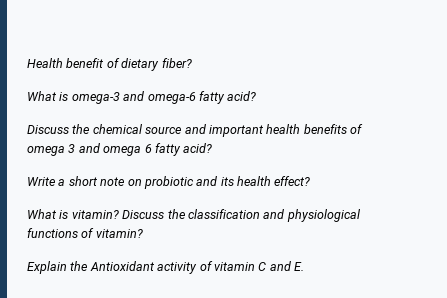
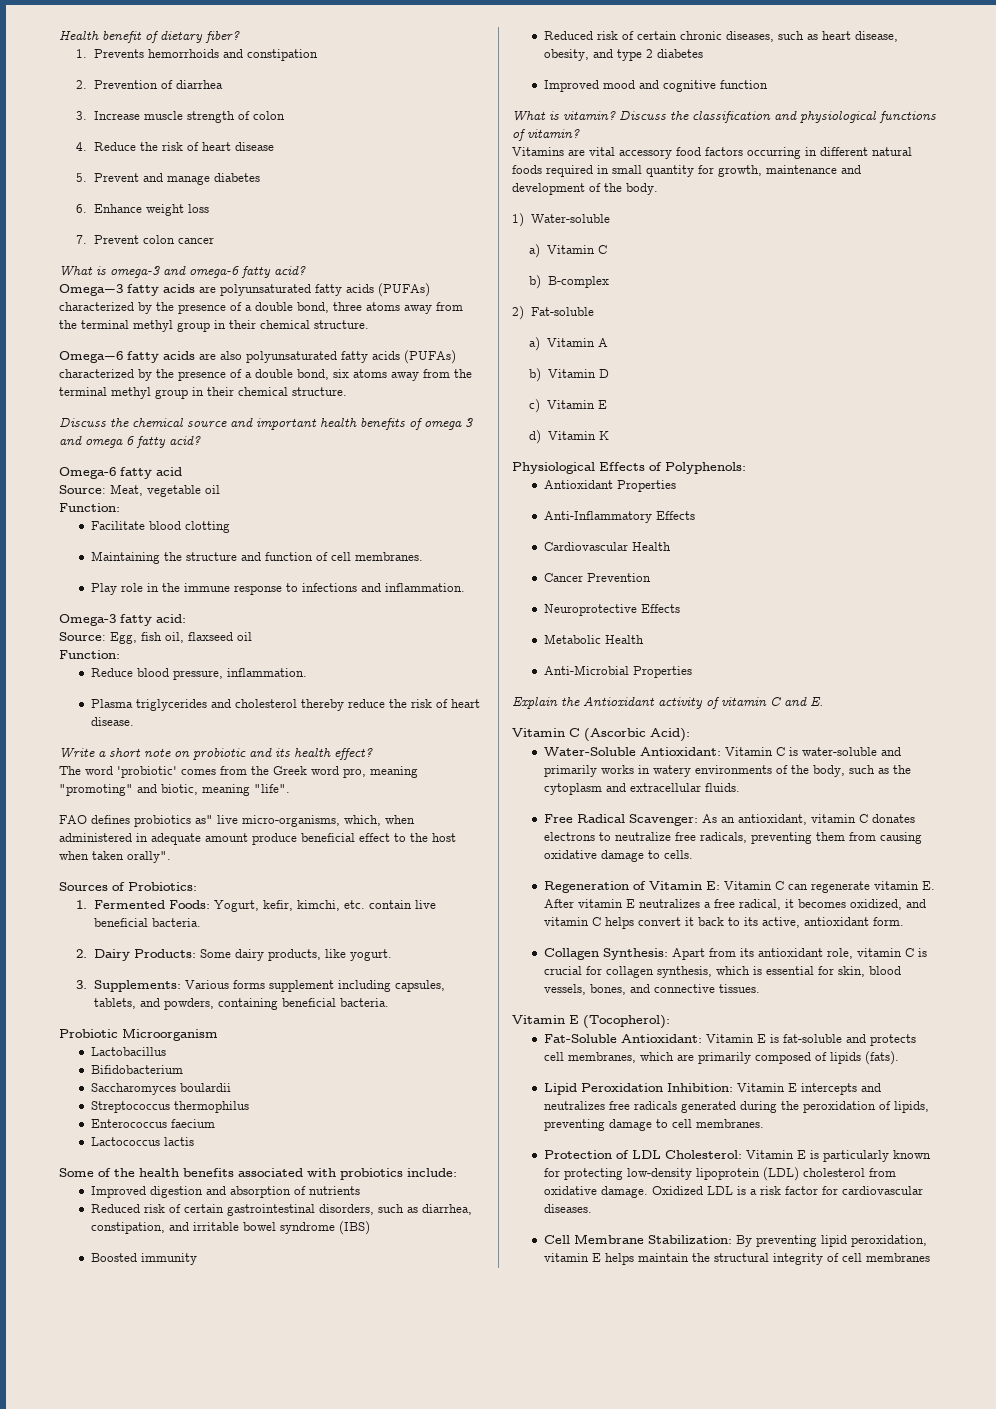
+ 1. Prevents hemorrhoids and constipation
+ 2. Prevention of diarrhea
+ 3. Increase muscle strength of colon
+ 4. Reduce the risk of heart disease
+ 5. Prevent and manage diabetes
+ 6. Enhance weight loss
+ 7. Prevent colon cancer
+ Omega−3 fatty acids are polyunsaturated fatty acids (PUFAs) characterized by the presence of a double bond, three atoms away from the terminal methyl group in their chemical structure.
+ Omega−6 fatty acids are also polyunsaturated fatty acids (PUFAs) characterized by the presence of a double bond, six atoms away from the terminal methyl group in their chemical structure.
+ Omega-6 fatty acid
+ Source: Meat, vegetable oil
+ Function:
+ Facilitate blood clotting
+ Maintaining the structure and function of cell membranes.
+ Play role in the immune response to infections and inflammation.
+ Omega-3 fatty acid:
+ Source: Egg, fish oil, flaxseed oil
+ Function:
+ Reduce blood pressure, inflammation.
+ Plasma triglycerides and cholesterol thereby reduce the risk of heart disease.
+ The word 'probiotic' comes from the Greek word pro, meaning "promoting" and biotic, meaning "life".
+ FAO defines probiotics as" live micro-organisms, which, when administered in adequate amount produce beneficial effect to the host when taken orally".
+ Sources of Probiotics:
+ 1. Fermented Foods: Yogurt, kefir, kimchi, etc. contain live beneficial bacteria.
+ 2. Dairy Products: Some dairy products, like yogurt.
+ 3. Supplements: Various forms supplement including capsules, tablets, and powders, containing beneficial bacteria.
+ Probiotic Microorganism
+ Lactobacillus
+ Bifidobacterium
+ Saccharomyces boulardii
+ Streptococcus thermophilus
+ Enterococcus faecium
+ Lactococcus lactis
+ Some of the health benefits associated with probiotics include:
+ Improved digestion and absorption of nutrients
+ Reduced risk of certain gastrointestinal disorders, such as diarrhea, constipation, and irritable bowel syndrome (IBS)
+ Boosted immunity
+ Reduced risk of certain chronic diseases, such as heart disease, obesity, and type 2 diabetes
+ Improved mood and cognitive function
+ Vitamins are vital accessory food factors occurring in different natural foods required in small quantity for growth, maintenance and development of the body.
+ 1) Water-soluble
+ a) Vitamin C
+ b) B-complex
+ 2) Fat-soluble
+ a) Vitamin A
+ b) Vitamin D
+ c) Vitamin E
+ d) Vitamin K
+ Physiological Effects of Polyphenols:
+ Antioxidant Properties
+ Anti-Inflammatory Effects
+ Cardiovascular Health
+ Cancer Prevention
+ Neuroprotective Effects
+ Metabolic Health
+ Anti-Microbial Properties
+ Vitamin C (Ascorbic Acid):
+ Water-Soluble Antioxidant: Vitamin C is water-soluble and primarily works in watery environments of the body, such as the cytoplasm and extracellular fluids.
+ Free Radical Scavenger: As an antioxidant, vitamin C donates electrons to neutralize free radicals, preventing them from causing oxidative damage to cells.
+ Regeneration of Vitamin E: Vitamin C can regenerate vitamin E. After vitamin E neutralizes a free radical, it becomes oxidized, and vitamin C helps convert it back to its active, antioxidant form.
+ Collagen Synthesis: Apart from its antioxidant role, vitamin C is crucial for collagen synthesis, which is essential for skin, blood vessels, bones, and connective tissues.
+ Vitamin E (Tocopherol):
+ Fat-Soluble Antioxidant: Vitamin E is fat-soluble and protects cell membranes, which are primarily composed of lipids (fats).
+ Lipid Peroxidation Inhibition: Vitamin E intercepts and neutralizes free radicals generated during the peroxidation of lipids, preventing damage to cell membranes.
+ Protection of LDL Cholesterol: Vitamin E is particularly known for protecting low-density lipoprotein (LDL) cholesterol from oxidative damage. Oxidized LDL is a risk factor for cardiovascular diseases.
+ Cell Membrane Stabilization: By preventing lipid peroxidation, vitamin E helps maintain the structural integrity of cell membranes

